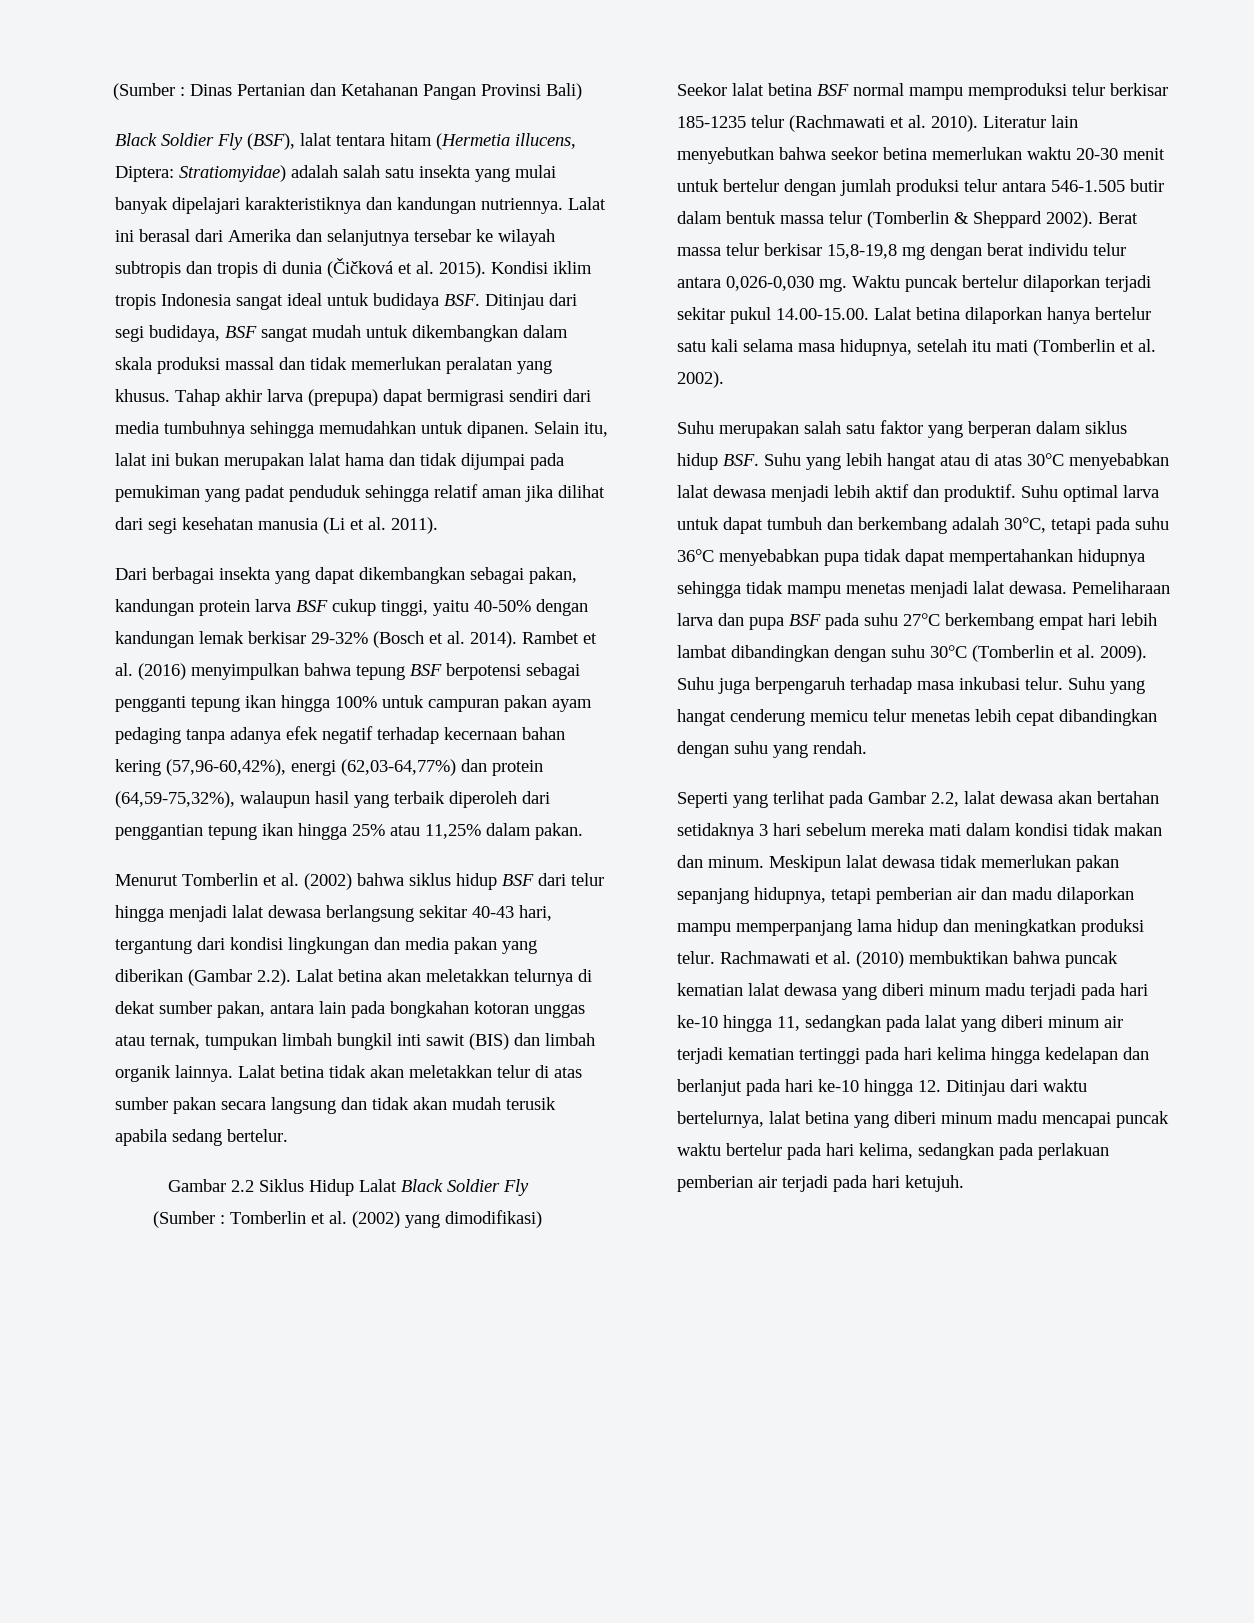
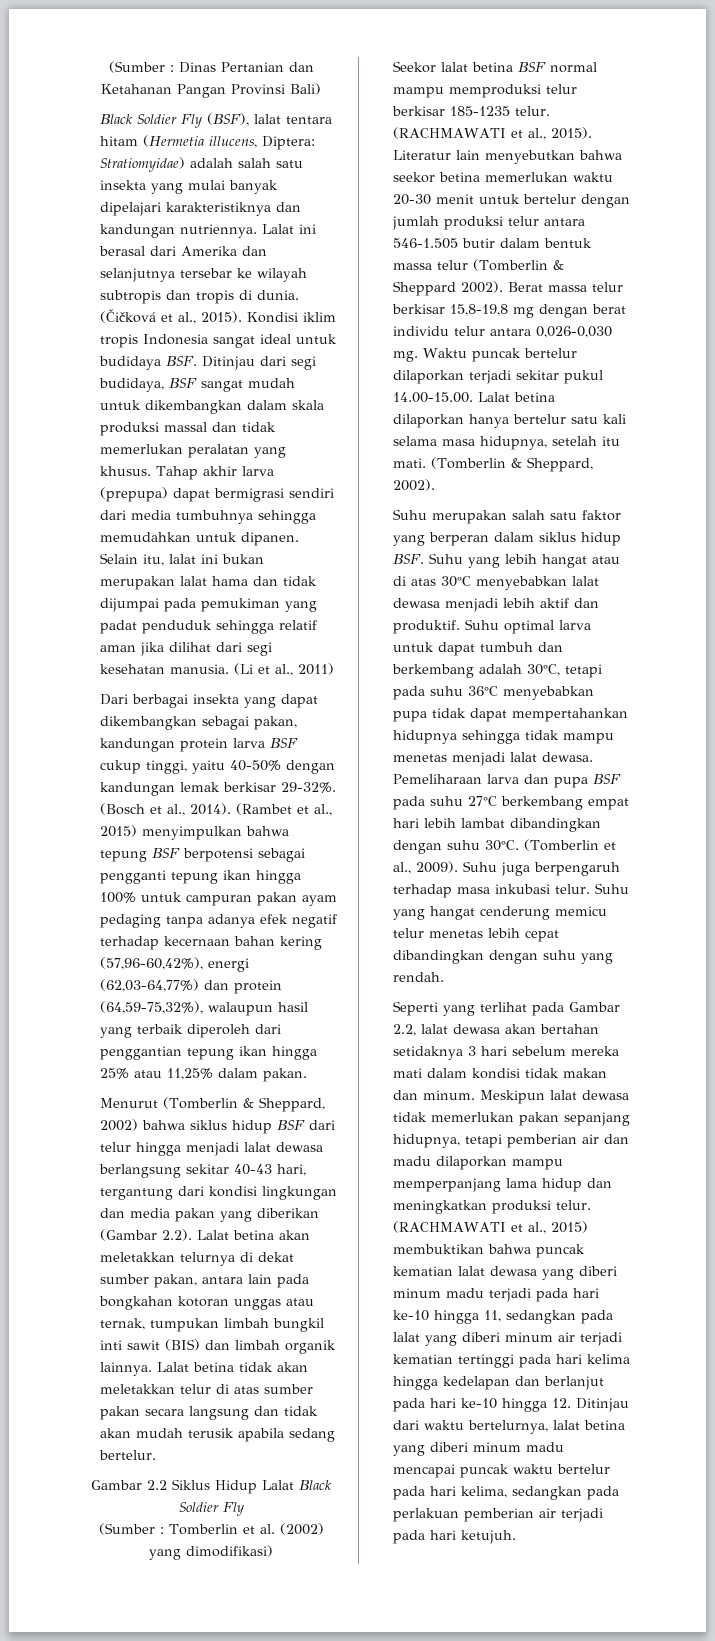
- Lalat ini berasal dari Amerika dan selanjutnya tersebar ke wilayah subtropis dan tropis di dunia (Čičková et al. 2015).
+ Lalat ini berasal dari Amerika dan selanjutnya tersebar ke wilayah subtropis dan tropis di dunia. (Čičková et al., 2015).
- Selain itu, lalat ini bukan merupakan lalat hama dan tidak dijumpai pada pemukiman yang padat penduduk sehingga relatif aman jika dilihat dari segi kesehatan manusia (Li et al. 2011).
+ Selain itu, lalat ini bukan merupakan lalat hama dan tidak dijumpai pada pemukiman yang padat penduduk sehingga relatif aman jika dilihat dari segi kesehatan manusia. (Li et al., 2011)
- Dari berbagai insekta yang dapat dikembangkan sebagai pakan, kandungan protein larva BSF cukup tinggi, yaitu 40-50% dengan kandungan lemak berkisar 29-32% (Bosch et al. 2014). Rambet et al. (2016) menyimpulkan bahwa tepung BSF berpotensi sebagai pengganti tepung ikan hingga 100% untuk campuran pakan ayam pedaging tanpa adanya efek negatif terhadap kecernaan bahan kering (57,96-60,42%), energi (62,03-64,77%) dan protein (64,59-75,32%), walaupun hasil yang terbaik diperoleh dari penggantian tepung ikan hingga 25% atau 11,25% dalam pakan.
+ Dari berbagai insekta yang dapat dikembangkan sebagai pakan, kandungan protein larva BSF cukup tinggi, yaitu 40-50% dengan kandungan lemak berkisar 29-32%. (Bosch et al., 2014). (Rambet et al., 2015) menyimpulkan bahwa tepung BSF berpotensi sebagai pengganti tepung ikan hingga 100% untuk campuran pakan ayam pedaging tanpa adanya efek negatif terhadap kecernaan bahan kering (57,96-60,42%), energi (62,03-64,77%) dan protein (64,59-75,32%), walaupun hasil yang terbaik diperoleh dari penggantian tepung ikan hingga 25% atau 11,25% dalam pakan.
- Menurut Tomberlin et al. (2002) bahwa siklus hidup BSF dari telur hingga menjadi lalat dewasa berlangsung sekitar 40-43 hari, tergantung dari kondisi lingkungan dan media pakan yang diberikan (Gambar 2.2). Lalat betina akan meletakkan telurnya di dekat sumber pakan, antara lain pada bongkahan kotoran unggas atau ternak, tumpukan limbah bungkil inti sawit (BIS) dan limbah organik lainnya.
+ Menurut (Tomberlin & Sheppard, 2002) bahwa siklus hidup BSF dari telur hingga menjadi lalat dewasa berlangsung sekitar 40-43 hari, tergantung dari kondisi lingkungan dan media pakan yang diberikan (Gambar 2.2). Lalat betina akan meletakkan telurnya di dekat sumber pakan, antara lain pada bongkahan kotoran unggas atau ternak, tumpukan limbah bungkil inti sawit (BIS) dan limbah organik lainnya.
- Seekor lalat betina BSF normal mampu memproduksi telur berkisar 185-1235 telur (Rachmawati et al. 2010).
+ Seekor lalat betina BSF normal mampu memproduksi telur berkisar 185-1235 telur. (RACHMAWATI et al., 2015).
- Waktu puncak bertelur dilaporkan terjadi sekitar pukul 14.00-15.00. Lalat betina dilaporkan hanya bertelur satu kali selama masa hidupnya, setelah itu mati (Tomberlin et al. 2002).
+ Waktu puncak bertelur dilaporkan terjadi sekitar pukul 14.00-15.00. Lalat betina dilaporkan hanya bertelur satu kali selama masa hidupnya, setelah itu mati. (Tomberlin & Sheppard, 2002).
- Pemeliharaan larva dan pupa BSF pada suhu 27°C berkembang empat hari lebih lambat dibandingkan dengan suhu 30°C (Tomberlin et al. 2009).
+ Pemeliharaan larva dan pupa BSF pada suhu 27°C berkembang empat hari lebih lambat dibandingkan dengan suhu 30°C. (Tomberlin et al., 2009).
- Rachmawati et al. (2010) membuktikan bahwa puncak kematian lalat dewasa yang diberi minum madu terjadi pada hari ke-10 hingga 11, sedangkan pada lalat yang diberi minum air terjadi kematian tertinggi pada hari kelima hingga kedelapan dan berlanjut pada hari ke-10 hingga 12. Ditinjau dari waktu bertelurnya, lalat betina yang diberi minum madu mencapai puncak waktu bertelur pada hari kelima, sedangkan pada perlakuan pemberian air terjadi pada hari ketujuh.
+ (RACHMAWATI et al., 2015) membuktikan bahwa puncak kematian lalat dewasa yang diberi minum madu terjadi pada hari ke-10 hingga 11, sedangkan pada lalat yang diberi minum air terjadi kematian tertinggi pada hari kelima hingga kedelapan dan berlanjut pada hari ke-10 hingga 12. Ditinjau dari waktu bertelurnya, lalat betina yang diberi minum madu mencapai puncak waktu bertelur pada hari kelima, sedangkan pada perlakuan pemberian air terjadi pada hari ketujuh.

